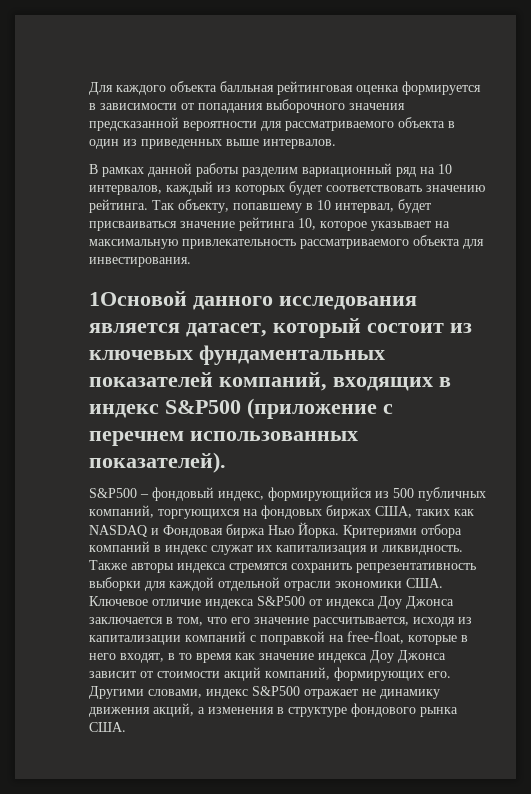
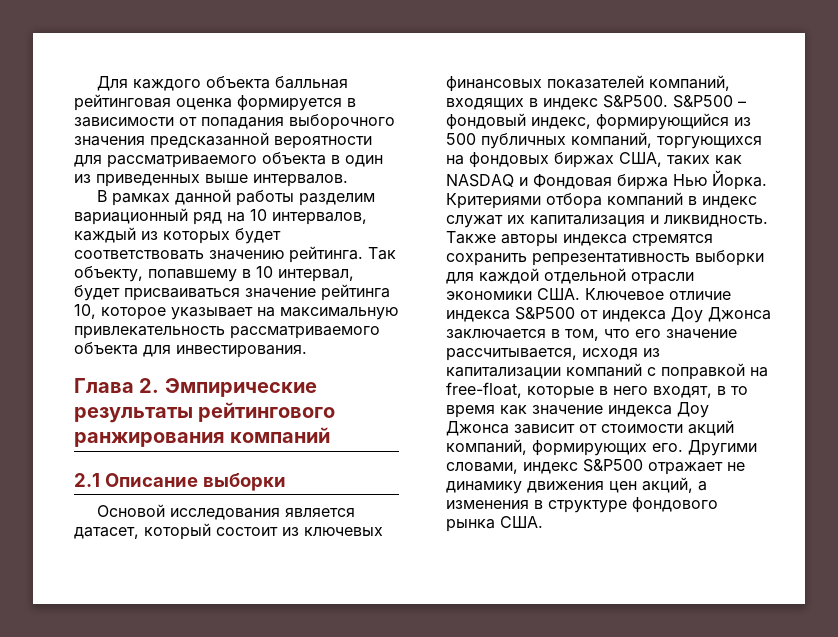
- 1Основой данного исследования является датасет, который состоит из ключевых фундаментальных показателей компаний, входящих в индекс S&P500 (приложение с перечнем использованных показателей).
- S&P500 – фондовый индекс, формирующийся из 500 публичных компаний, торгующихся на фондовых биржах США, таких как NASDAQ и Фондовая биржа Нью Йорка.
+ Глава 2. Эмпирические результаты рейтингового ранжирования компаний
+ 2.1 Описание выборки
+ Основой исследования является датасет, который состоит из ключевых финансовых показателей компаний, входящих в индекс S&P500. S&P500 – фондовый индекс, формирующийся из 500 публичных компаний, торгующихся на фондовых биржах США, таких как NASDAQ и Фондовая биржа Нью Йорка.
- Другими словами, индекс S&P500 отражает не динамику движения акций, а изменения в структуре фондового рынка США.
+ Другими словами, индекс S&P500 отражает не динамику движения цен акций, а изменения в структуре фондового рынка США.

